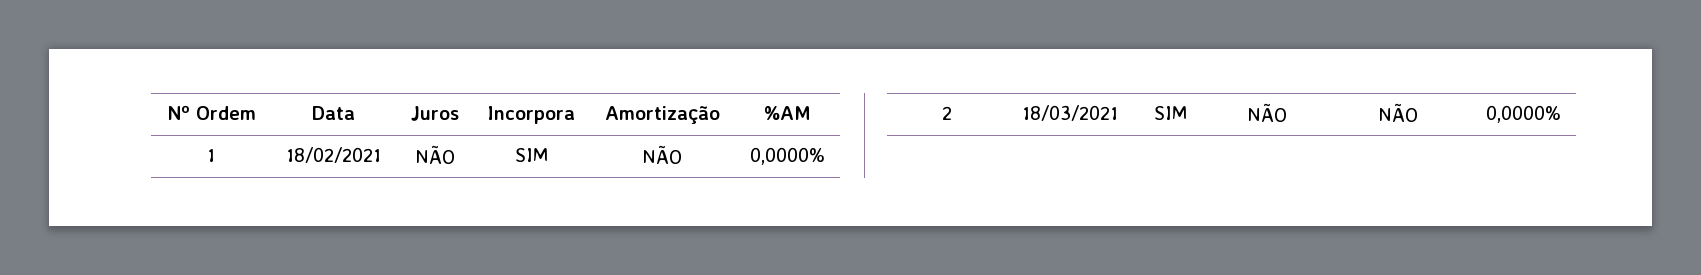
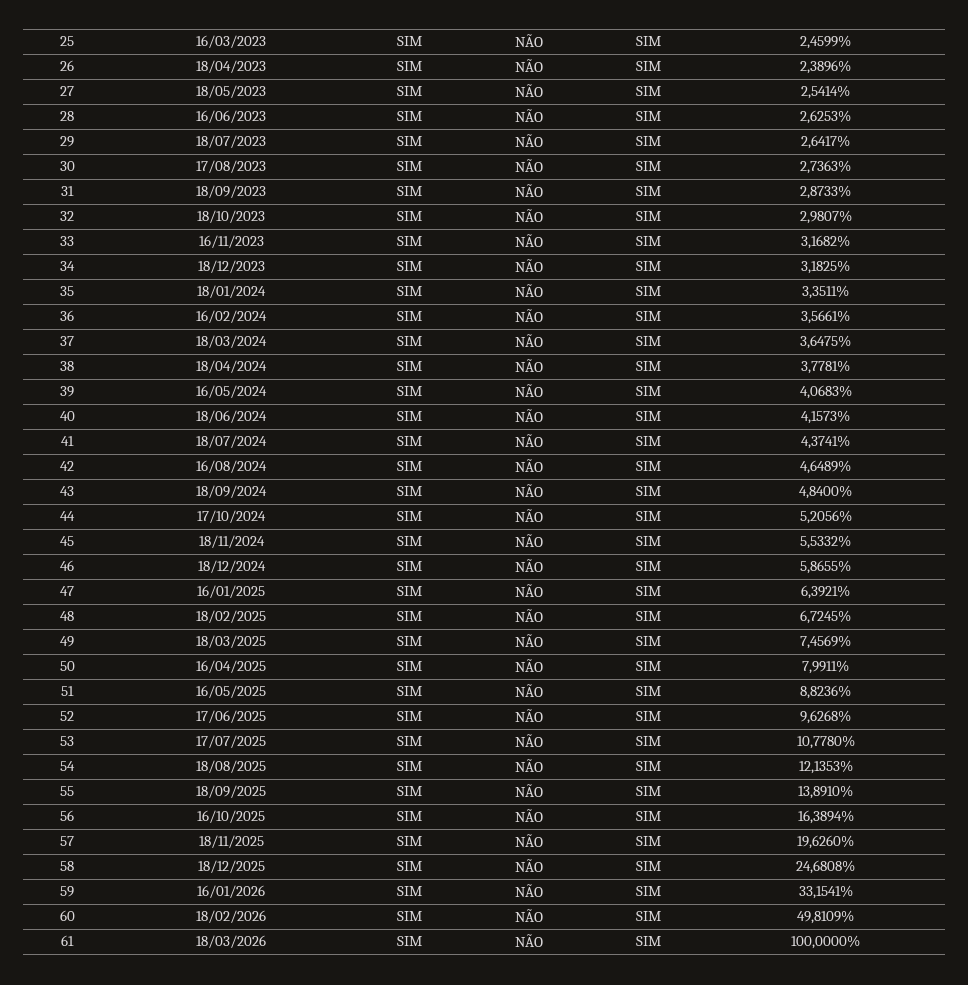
- Nº Ordem | Data | Juros | Incorpora | Amortização | %AM
- 1 | 18/02/2021 | NÃO | SIM | NÃO | 0,0000%
- 2 | 18/03/2021 | SIM | NÃO | NÃO | 0,0000%
+ 25 | 16/03/2023 | SIM | NÃO | SIM | 2,4599%
+ 26 | 18/04/2023 | SIM | NÃO | SIM | 2,3896%
+ 27 | 18/05/2023 | SIM | NÃO | SIM | 2,5414%
+ 28 | 16/06/2023 | SIM | NÃO | SIM | 2,6253%
+ 29 | 18/07/2023 | SIM | NÃO | SIM | 2,6417%
+ 30 | 17/08/2023 | SIM | NÃO | SIM | 2,7363%
+ 31 | 18/09/2023 | SIM | NÃO | SIM | 2,8733%
+ 32 | 18/10/2023 | SIM | NÃO | SIM | 2,9807%
+ 33 | 16/11/2023 | SIM | NÃO | SIM | 3,1682%
+ 34 | 18/12/2023 | SIM | NÃO | SIM | 3,1825%
+ 35 | 18/01/2024 | SIM | NÃO | SIM | 3,3511%
+ 36 | 16/02/2024 | SIM | NÃO | SIM | 3,5661%
+ 37 | 18/03/2024 | SIM | NÃO | SIM | 3,6475%
+ 38 | 18/04/2024 | SIM | NÃO | SIM | 3,7781%
+ 39 | 16/05/2024 | SIM | NÃO | SIM | 4,0683%
+ 40 | 18/06/2024 | SIM | NÃO | SIM | 4,1573%
+ 41 | 18/07/2024 | SIM | NÃO | SIM | 4,3741%
+ 42 | 16/08/2024 | SIM | NÃO | SIM | 4,6489%
+ 43 | 18/09/2024 | SIM | NÃO | SIM | 4,8400%
+ 44 | 17/10/2024 | SIM | NÃO | SIM | 5,2056%
+ 45 | 18/11/2024 | SIM | NÃO | SIM | 5,5332%
+ 46 | 18/12/2024 | SIM | NÃO | SIM | 5,8655%
+ 47 | 16/01/2025 | SIM | NÃO | SIM | 6,3921%
+ 48 | 18/02/2025 | SIM | NÃO | SIM | 6,7245%
+ 49 | 18/03/2025 | SIM | NÃO | SIM | 7,4569%
+ 50 | 16/04/2025 | SIM | NÃO | SIM | 7,9911%
+ 51 | 16/05/2025 | SIM | NÃO | SIM | 8,8236%
+ 52 | 17/06/2025 | SIM | NÃO | SIM | 9,6268%
+ 53 | 17/07/2025 | SIM | NÃO | SIM | 10,7780%
+ 54 | 18/08/2025 | SIM | NÃO | SIM | 12,1353%
+ 55 | 18/09/2025 | SIM | NÃO | SIM | 13,8910%
+ 56 | 16/10/2025 | SIM | NÃO | SIM | 16,3894%
+ 57 | 18/11/2025 | SIM | NÃO | SIM | 19,6260%
+ 58 | 18/12/2025 | SIM | NÃO | SIM | 24,6808%
+ 59 | 16/01/2026 | SIM | NÃO | SIM | 33,1541%
+ 60 | 18/02/2026 | SIM | NÃO | SIM | 49,8109%
+ 61 | 18/03/2026 | SIM | NÃO | SIM | 100,0000%

